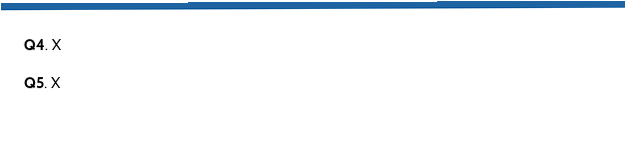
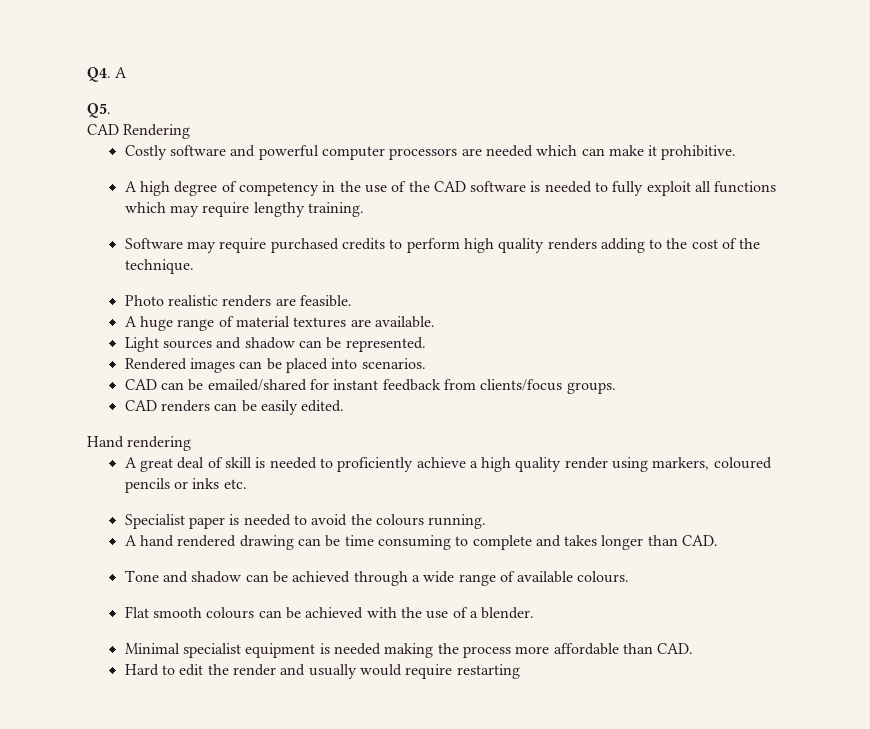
- Q4. X
+ Q4. A
- Q5. X
+ Q5.
+ CAD Rendering
+ Costly software and powerful computer processors are needed which can make it prohibitive.
+ A high degree of competency in the use of the CAD software is needed to fully exploit all functions which may require lengthy training.
+ Software may require purchased credits to perform high quality renders adding to the cost of the technique.
+ Photo realistic renders are feasible.
+ A huge range of material textures are available.
+ Light sources and shadow can be represented.
+ Rendered images can be placed into scenarios.
+ CAD can be emailed/shared for instant feedback from clients/focus groups.
+ CAD renders can be easily edited.
+ Hand rendering
+ A great deal of skill is needed to proficiently achieve a high quality render using markers, coloured pencils or inks etc.
+ Specialist paper is needed to avoid the colours running.
+ A hand rendered drawing can be time consuming to complete and takes longer than CAD.
+ Tone and shadow can be achieved through a wide range of available colours.
+ Flat smooth colours can be achieved with the use of a blender.
+ Minimal specialist equipment is needed making the process more affordable than CAD.
+ Hard to edit the render and usually would require restarting

